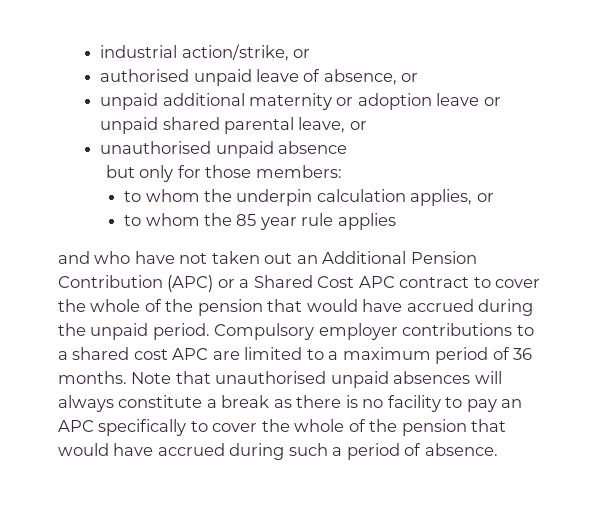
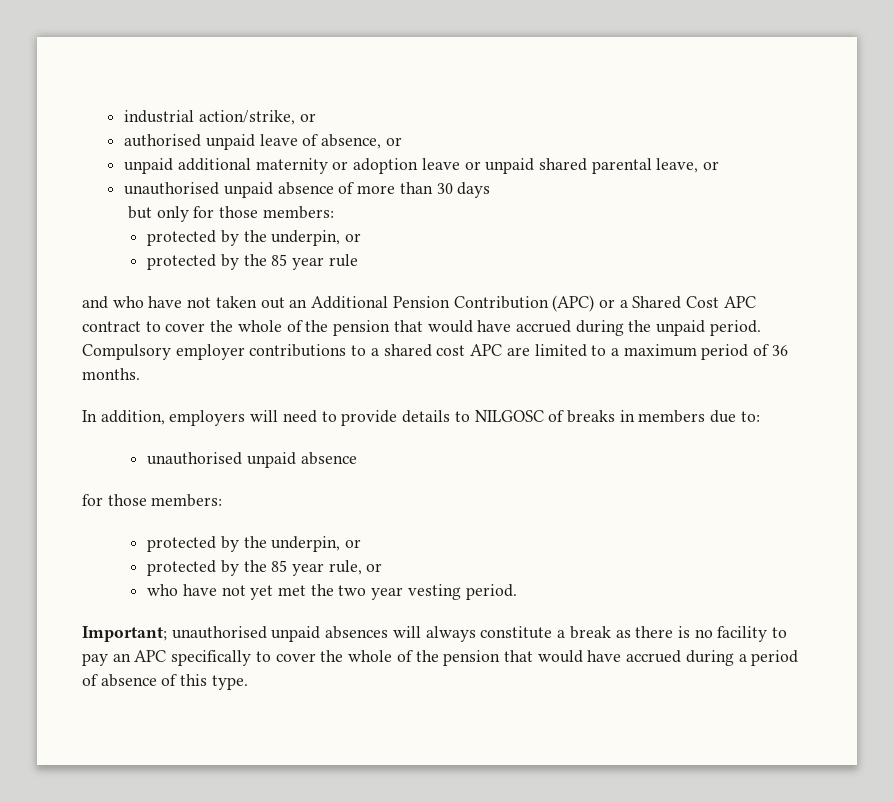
- unauthorised unpaid absence
+ unauthorised unpaid absence of more than 30 days
  but only for those members:
- to whom the underpin calculation applies, or
- to whom the 85 year rule applies
+ protected by the underpin, or
+ protected by the 85 year rule
- Compulsory employer contributions to a shared cost APC are limited to a maximum period of 36 months. Note that unauthorised unpaid absences will always constitute a break as there is no facility to pay an APC specifically to cover the whole of the pension that would have accrued during such a period of absence.
+ Compulsory employer contributions to a shared cost APC are limited to a maximum period of 36 months.
+ In addition, employers will need to provide details to NILGOSC of breaks in members due to:
+ unauthorised unpaid absence
+ for those members:
+ protected by the underpin, or
+ protected by the 85 year rule, or
+ who have not yet met the two year vesting period.
+ Important; unauthorised unpaid absences will always constitute a break as there is no facility to pay an APC specifically to cover the whole of the pension that would have accrued during a period of absence of this type.

